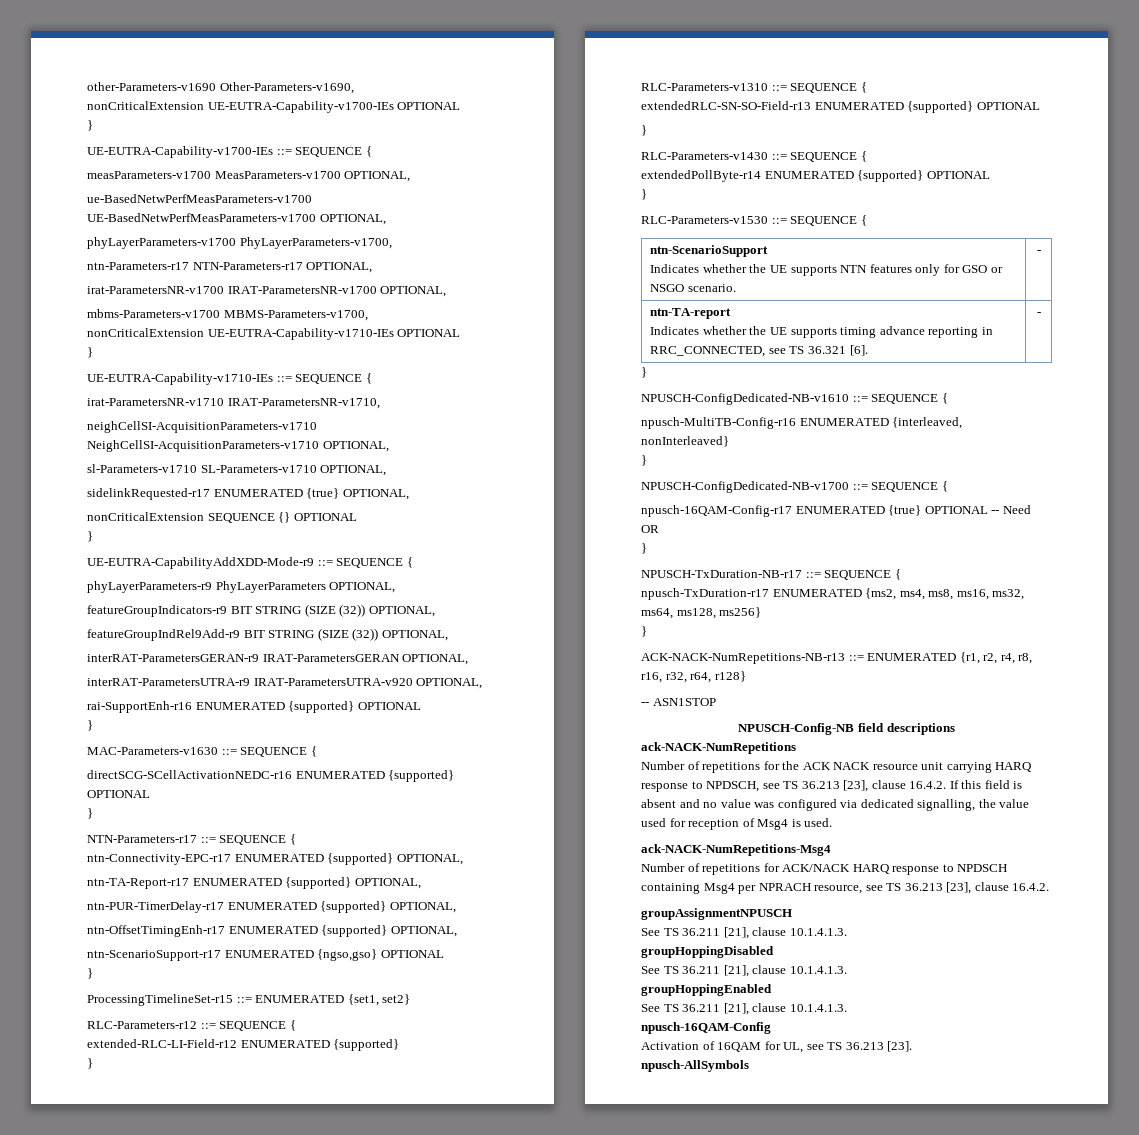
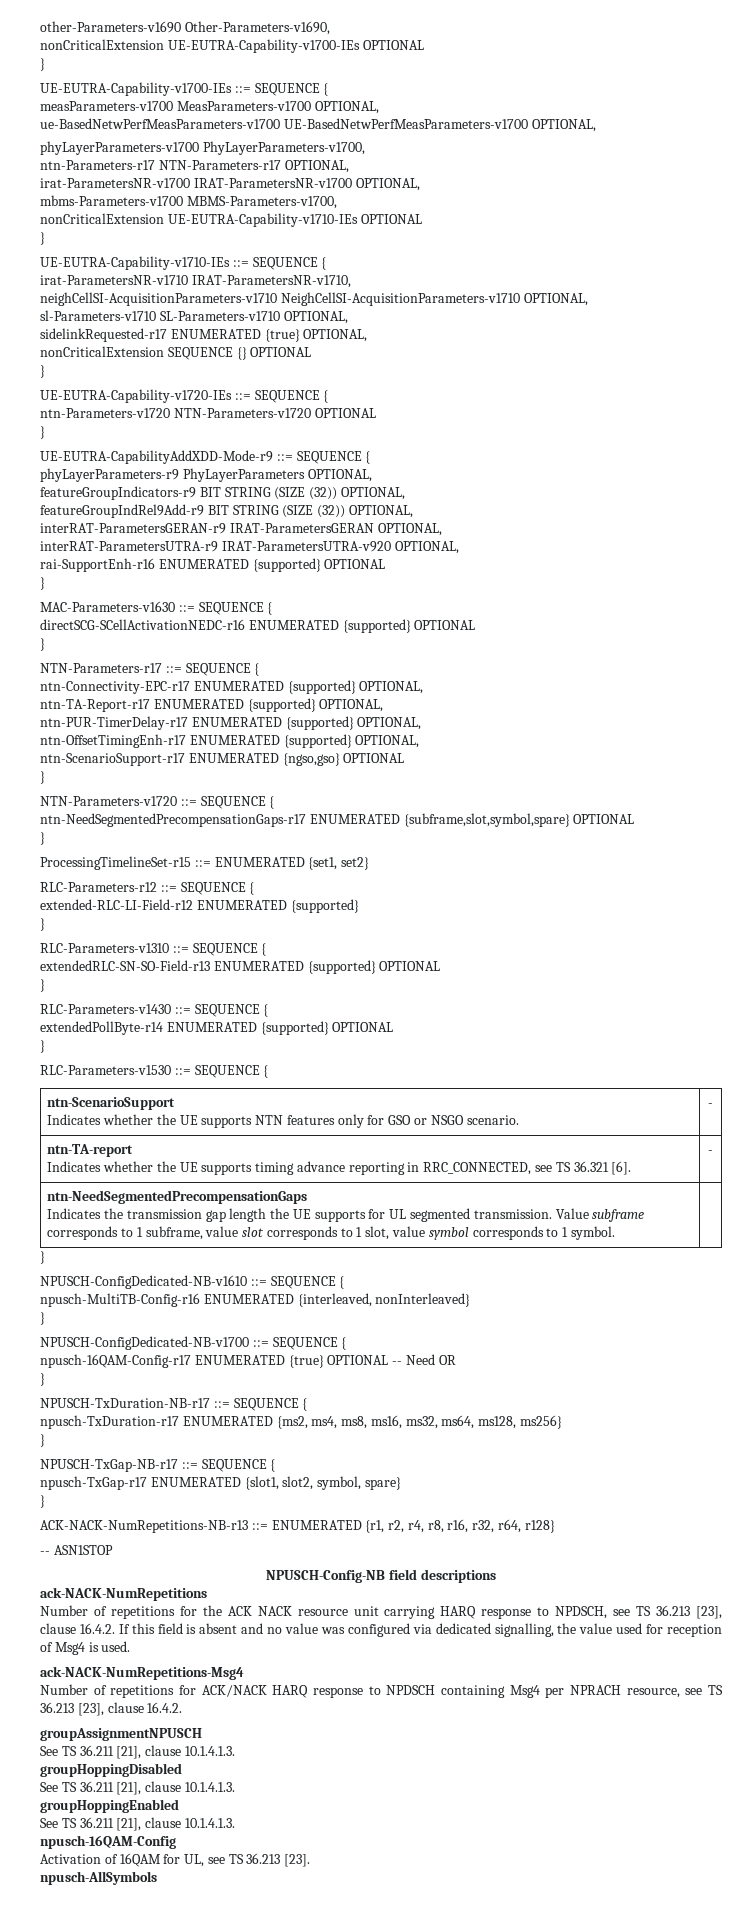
+ UE-EUTRA-Capability-v1720-IEs ::= SEQUENCE {
+ ntn-Parameters-v1720 NTN-Parameters-v1720 OPTIONAL
+ }
+ NTN-Parameters-v1720 ::= SEQUENCE {
+ ntn-NeedSegmentedPrecompensationGaps-r17 ENUMERATED {subframe,slot,symbol,spare} OPTIONAL
+ }
+ ntn-NeedSegmentedPrecompensationGaps
+ Indicates the transmission gap length the UE supports for UL segmented transmission. Value subframe corresponds to 1 subframe, value slot corresponds to 1 slot, value symbol corresponds to 1 symbol. |
+ NPUSCH-TxGap-NB-r17 ::= SEQUENCE {
+ npusch-TxGap-r17 ENUMERATED {slot1, slot2, symbol, spare}
+ }

